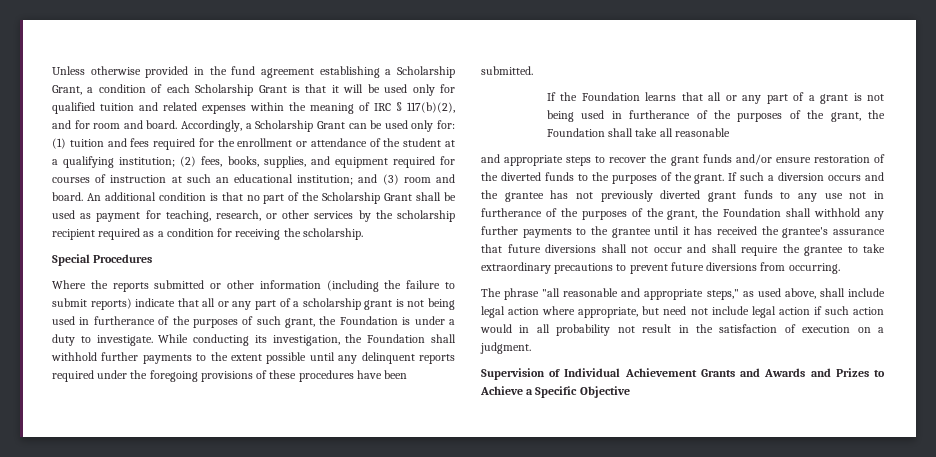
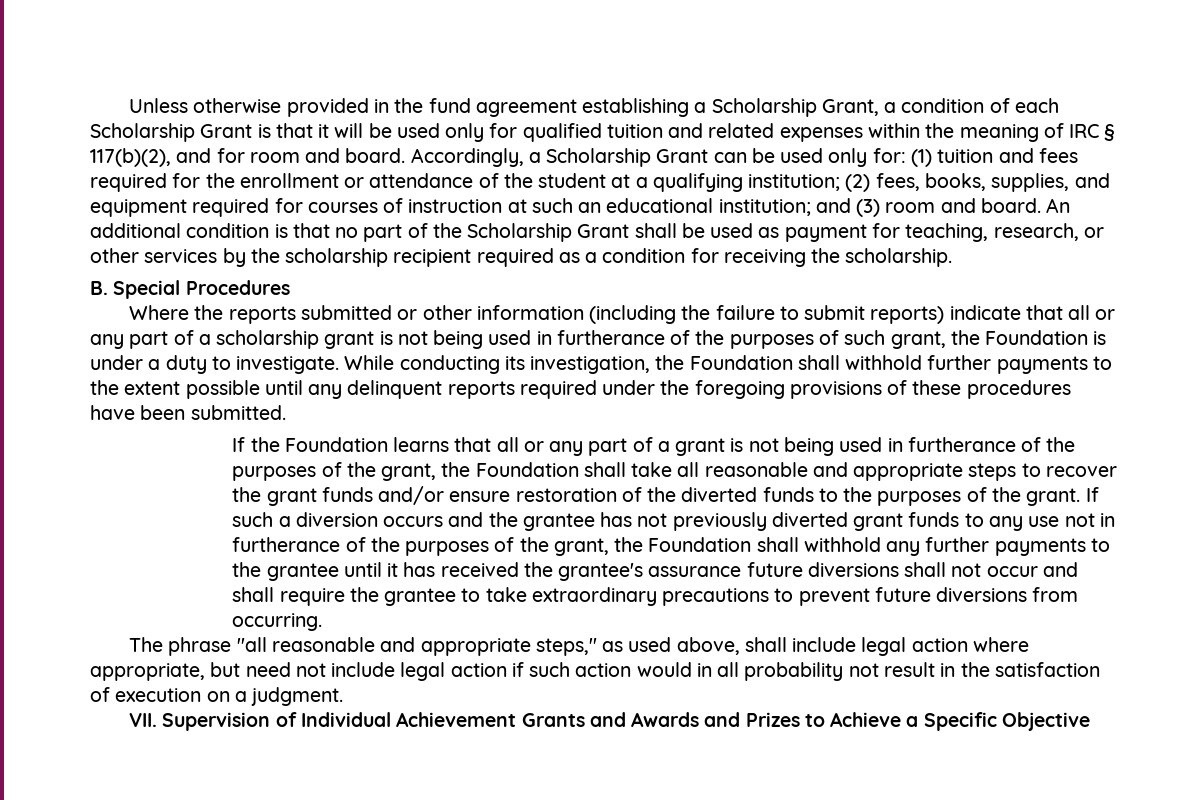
- Special Procedures
+ B. Special Procedures
- If the Foundation learns that all or any part of a grant is not being used in furtherance of the purposes of the grant, the Foundation shall take all reasonable
- and appropriate steps to recover the grant funds and/or ensure restoration of the diverted funds to the purposes of the grant.
+ If the Foundation learns that all or any part of a grant is not being used in furtherance of the purposes of the grant, the Foundation shall take all reasonable and appropriate steps to recover the grant funds and/or ensure restoration of the diverted funds to the purposes of the grant.
- If such a diversion occurs and the grantee has not previously diverted grant funds to any use not in furtherance of the purposes of the grant, the Foundation shall withhold any further payments to the grantee until it has received the grantee's assurance that future diversions shall not occur and shall require the grantee to take extraordinary precautions to prevent future diversions from occurring.
+ If such a diversion occurs and the grantee has not previously diverted grant funds to any use not in furtherance of the purposes of the grant, the Foundation shall withhold any further payments to the grantee until it has received the grantee's assurance future diversions shall not occur and shall require the grantee to take extraordinary precautions to prevent future diversions from occurring.
- Supervision of Individual Achievement Grants and Awards and Prizes to Achieve a Specific Objective
+ VII. Supervision of Individual Achievement Grants and Awards and Prizes to Achieve a Specific Objective

